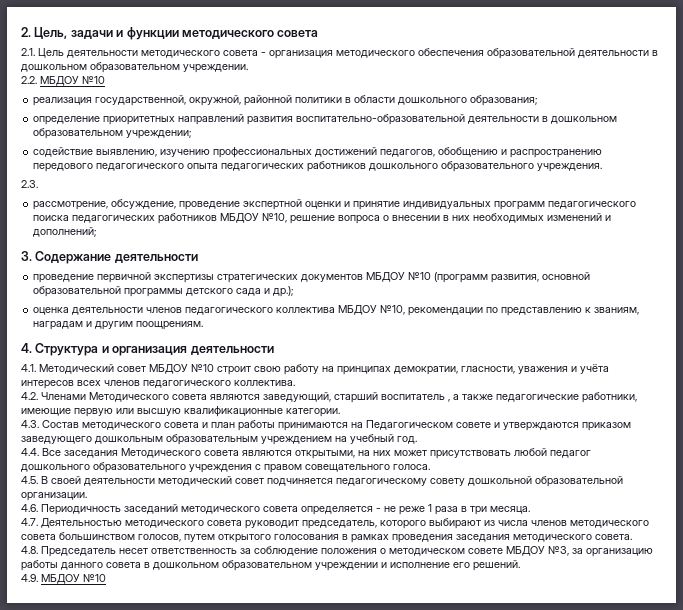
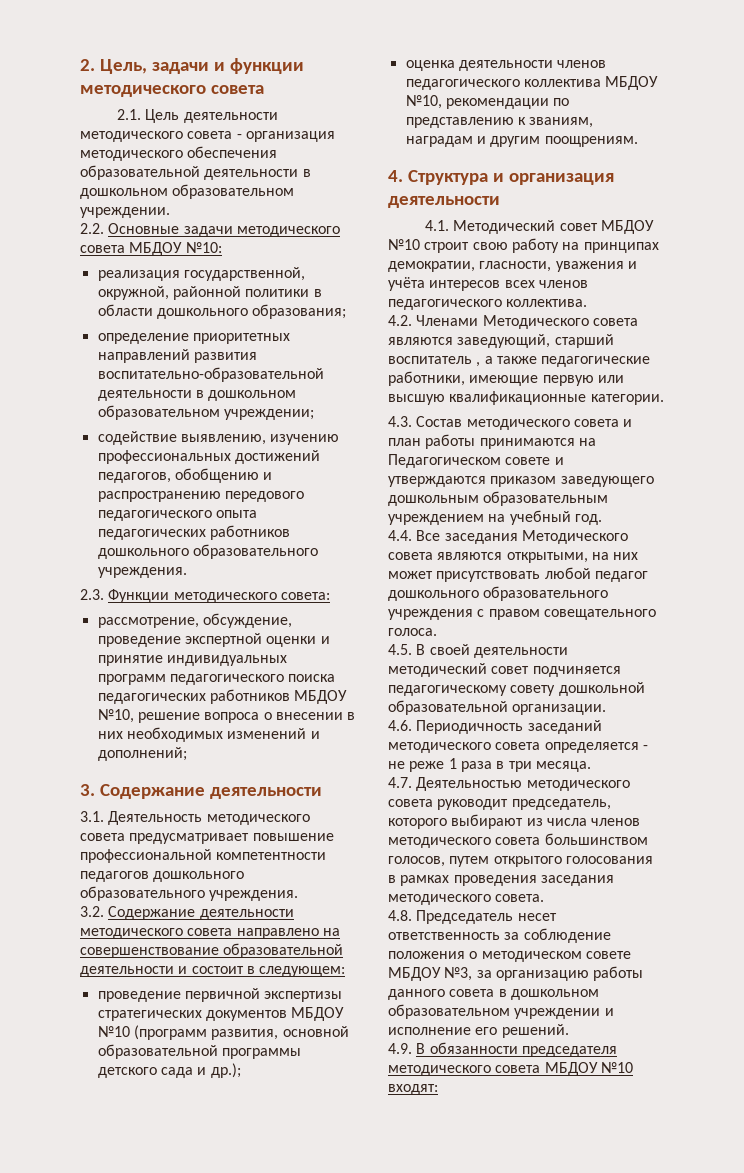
- 2.2. МБДОУ №10
+ 2.2. Основные задачи методического совета МБДОУ №10:
- 2.3.
+ 2.3. Функции методического совета:
+ 3.1. Деятельность методического совета предусматривает повышение профессиональной компетентности педагогов дошкольного образовательного учреждения.
+ 3.2. Содержание деятельности методического совета направлено на совершенствование образовательной деятельности и состоит в следующем:
- 4.9. МБДОУ №10
+ 4.9. В обязанности председателя методического совета МБДОУ №10 входят:

